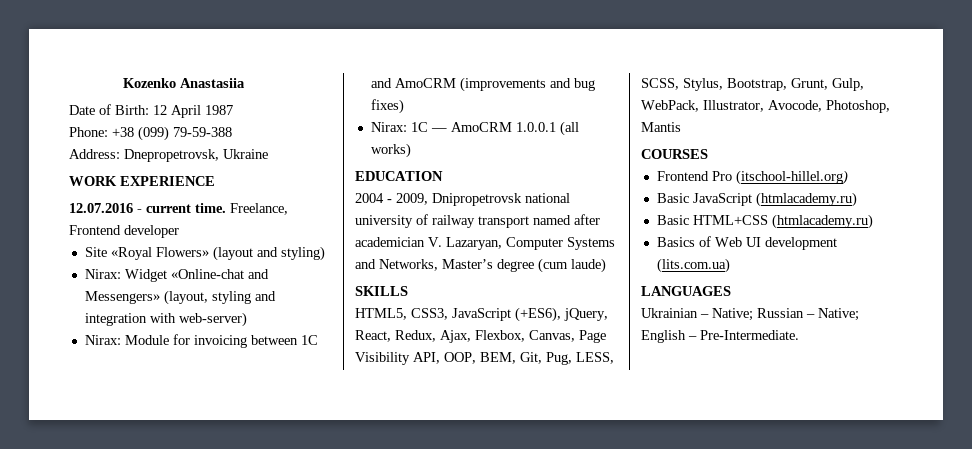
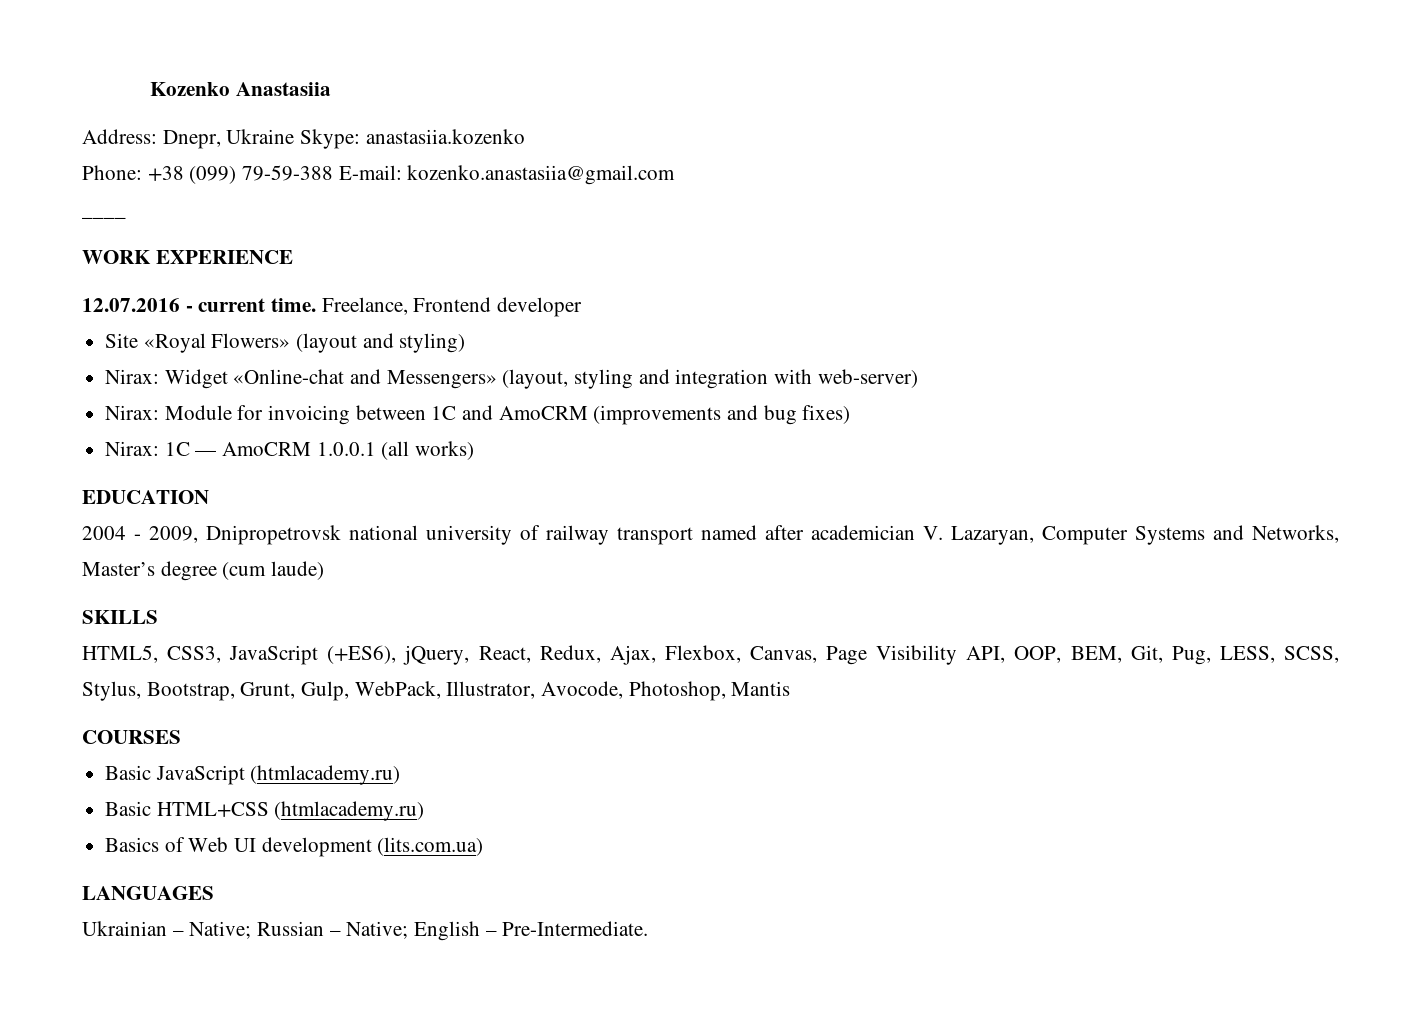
- Date of Birth: 12 April 1987
+ Address: Dnepr, Ukraine Skype: anastasiia.kozenko
- Phone: +38 (099) 79-59-388
- Address: Dnepropetrovsk, Ukraine
+ Phone: +38 (099) 79-59-388 E-mail: kozenko.anastasiia@gmail.com
+ ____
- Frontend Pro (itschool-hillel.org)

